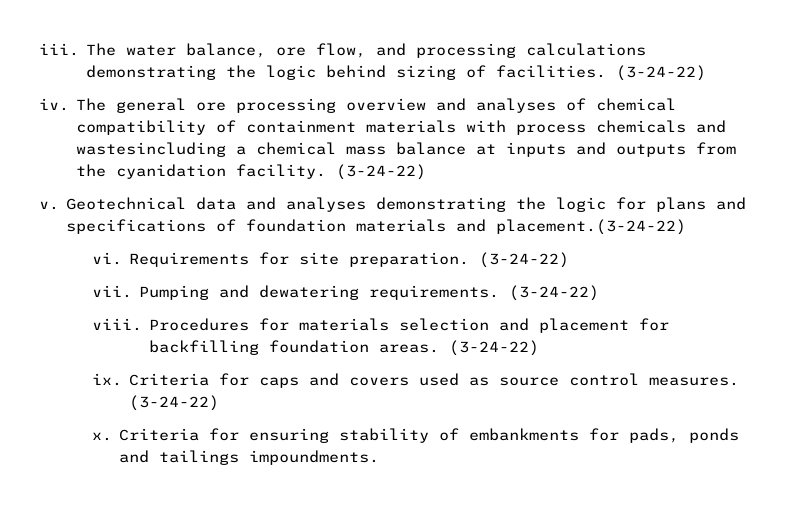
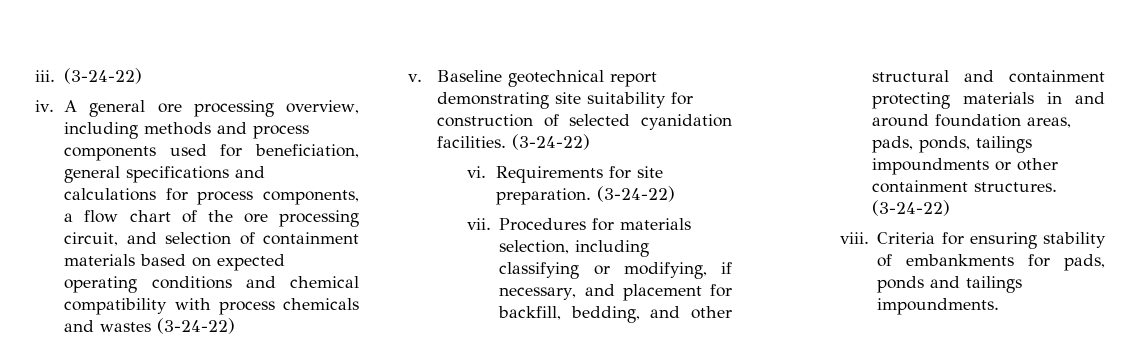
- The water balance, ore flow, and processing calculations demonstrating the logic behind sizing of facilities.
- The general ore processing overview and analyses of chemical compatibility of containment materials with process chemicals and wastesincluding a chemical mass balance at inputs and outputs from the cyanidation facility. (3-24-22)
- v. Geotechnical data and analyses demonstrating the logic for plans and specifications of foundation materials and placement.(3-24-22)
+ A general ore processing overview, including methods and process components used for beneficiation, general specifications and calculations for process components, a flow chart of the ore processing circuit, and selection of containment materials based on expected operating conditions and chemical compatibility with process chemicals and wastes (3-24-22)
+ v. Baseline geotechnical report demonstrating site suitability for construction of selected cyanidation facilities. (3-24-22)
- Pumping and dewatering requirements. (3-24-22)
- viii. Procedures for materials selection and placement for backfilling foundation areas. (3-24-22)
- ix. Criteria for caps and covers used as source control measures. (3-24-22)
- x.
+ Procedures for materials selection, including classifying or modifying, if necessary, and placement for backfill, bedding, and other structural and containment protecting materials in and around foundation areas, pads, ponds, tailings impoundments or other containment structures. (3-24-22)
+ viii.

